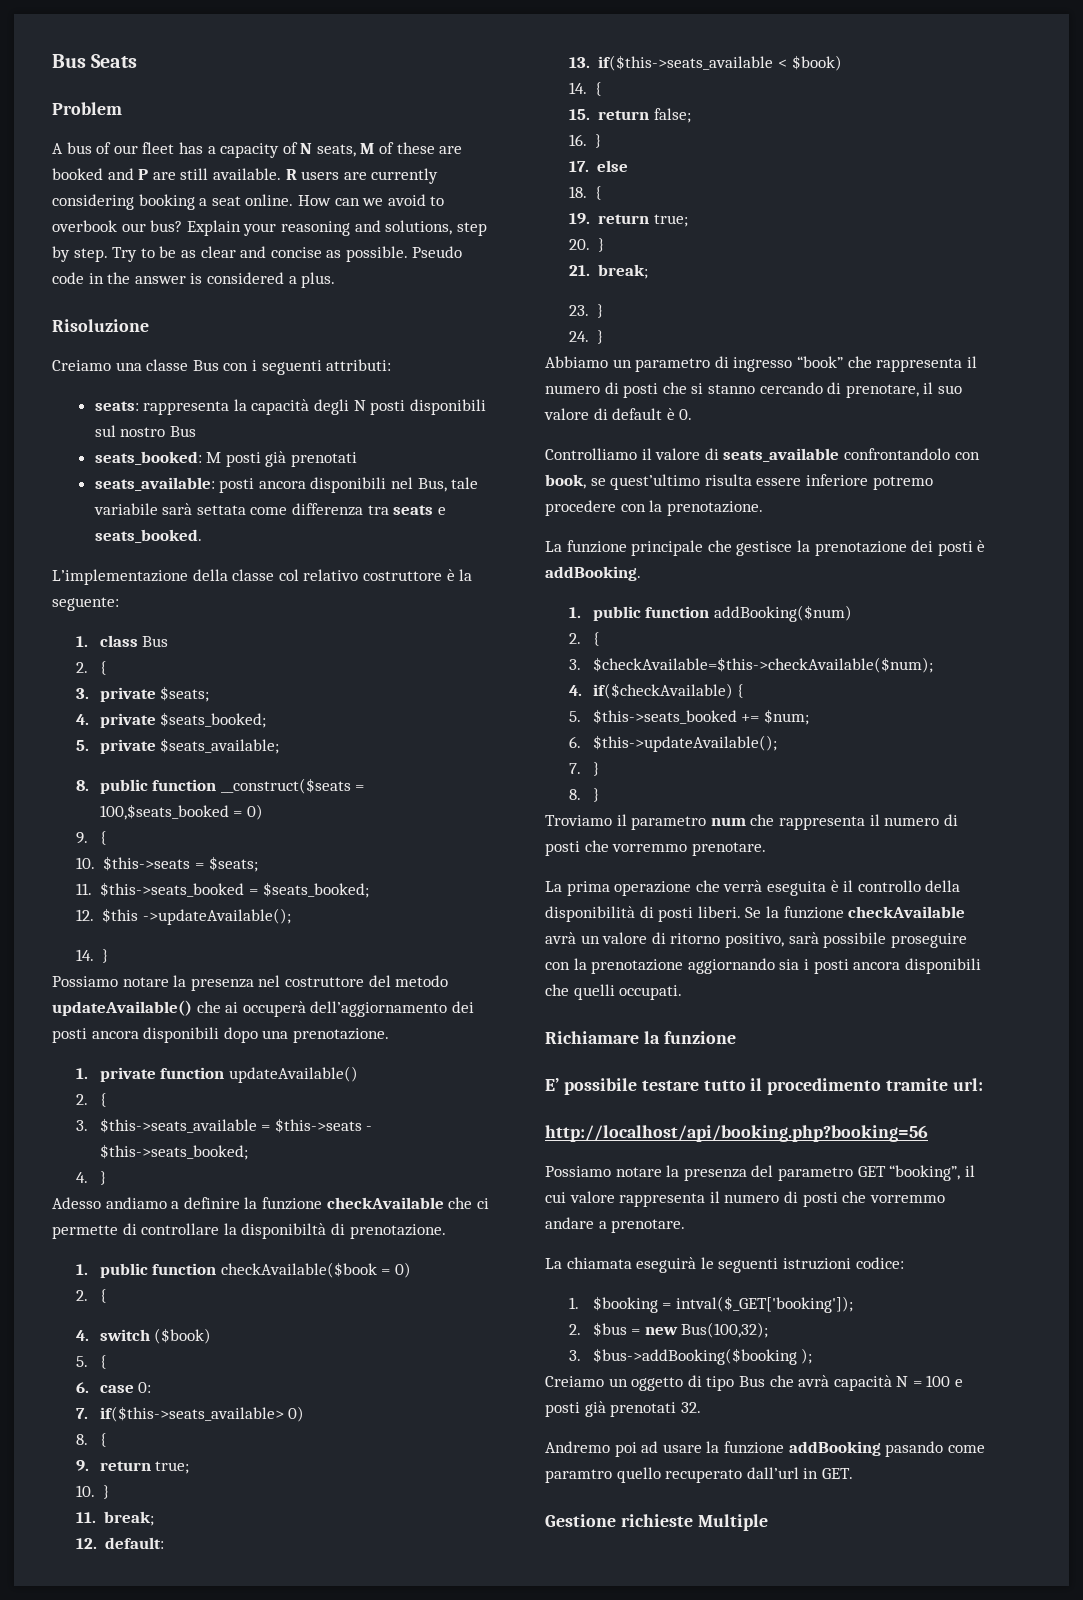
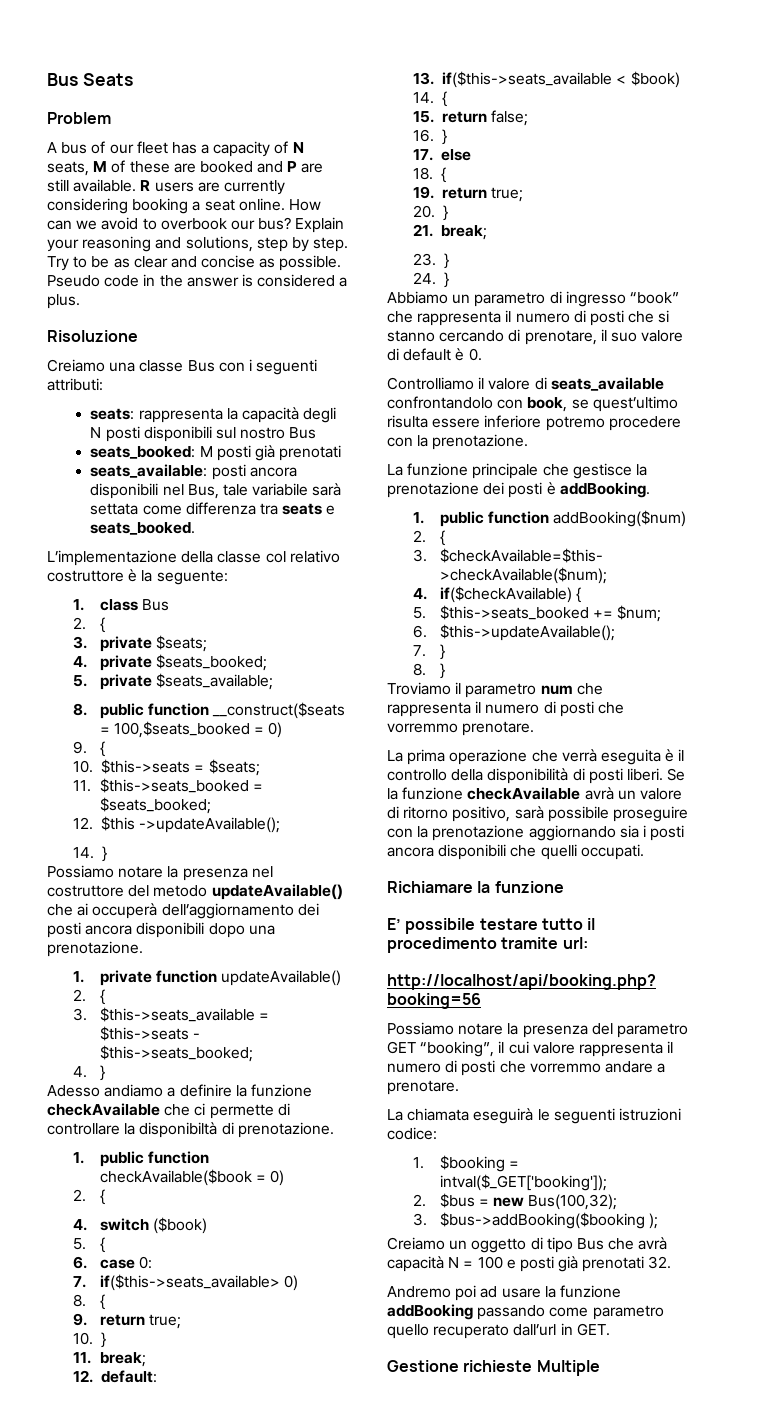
- Andremo poi ad usare la funzione addBooking pasando come paramtro quello recuperato dall’url in GET.
+ Andremo poi ad usare la funzione addBooking passando come parametro quello recuperato dall’url in GET.

